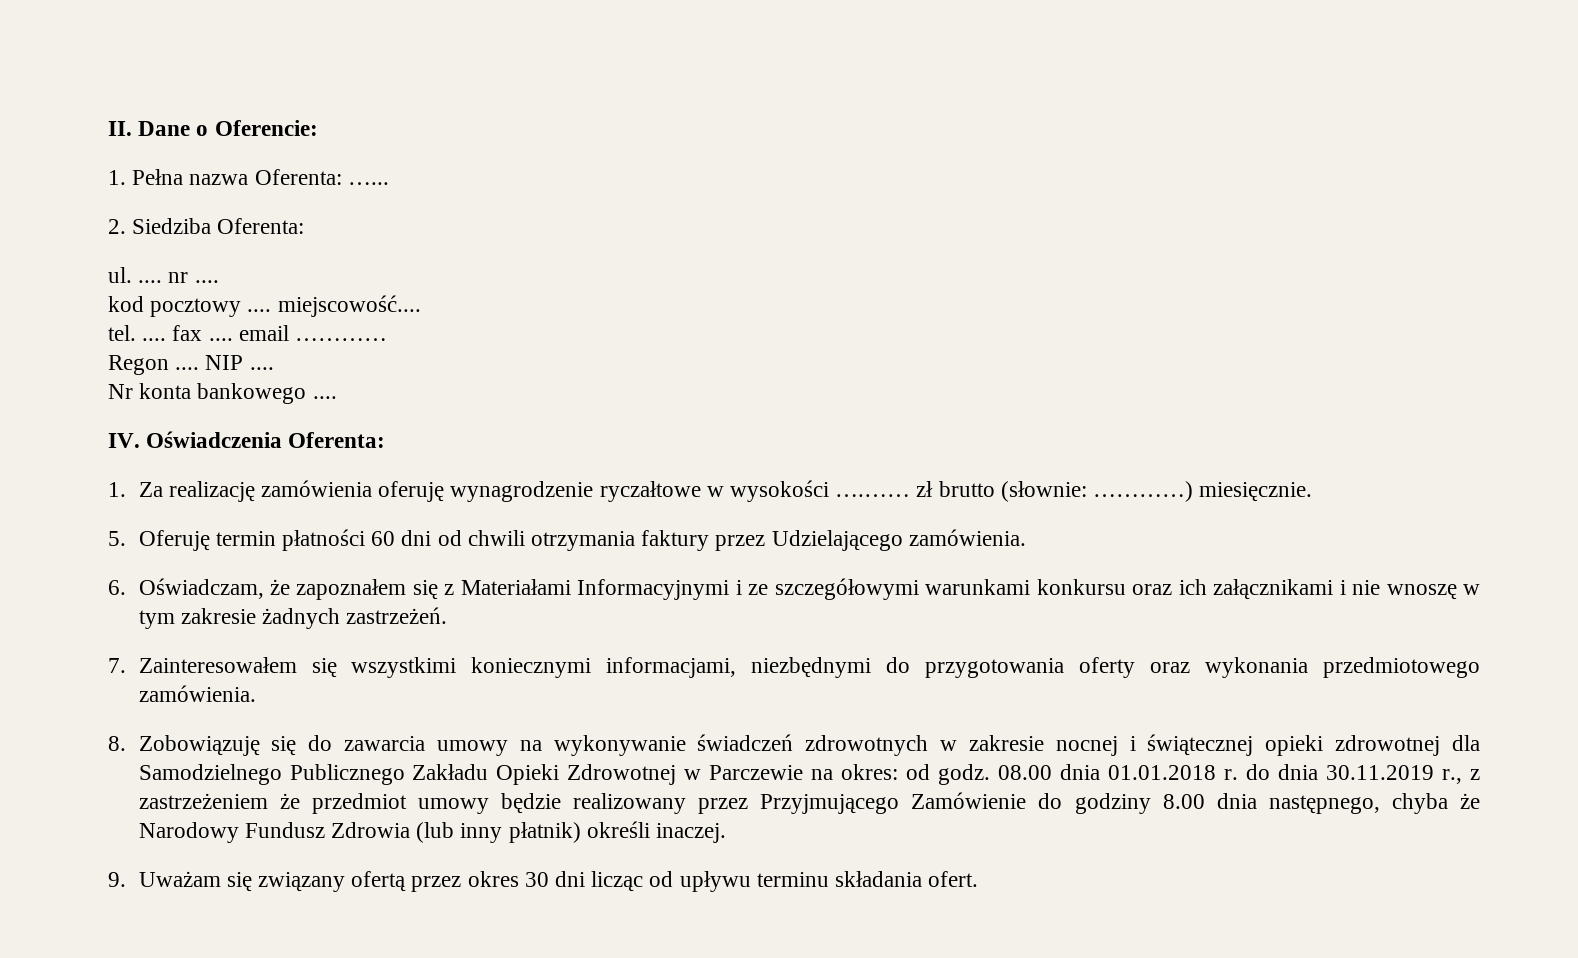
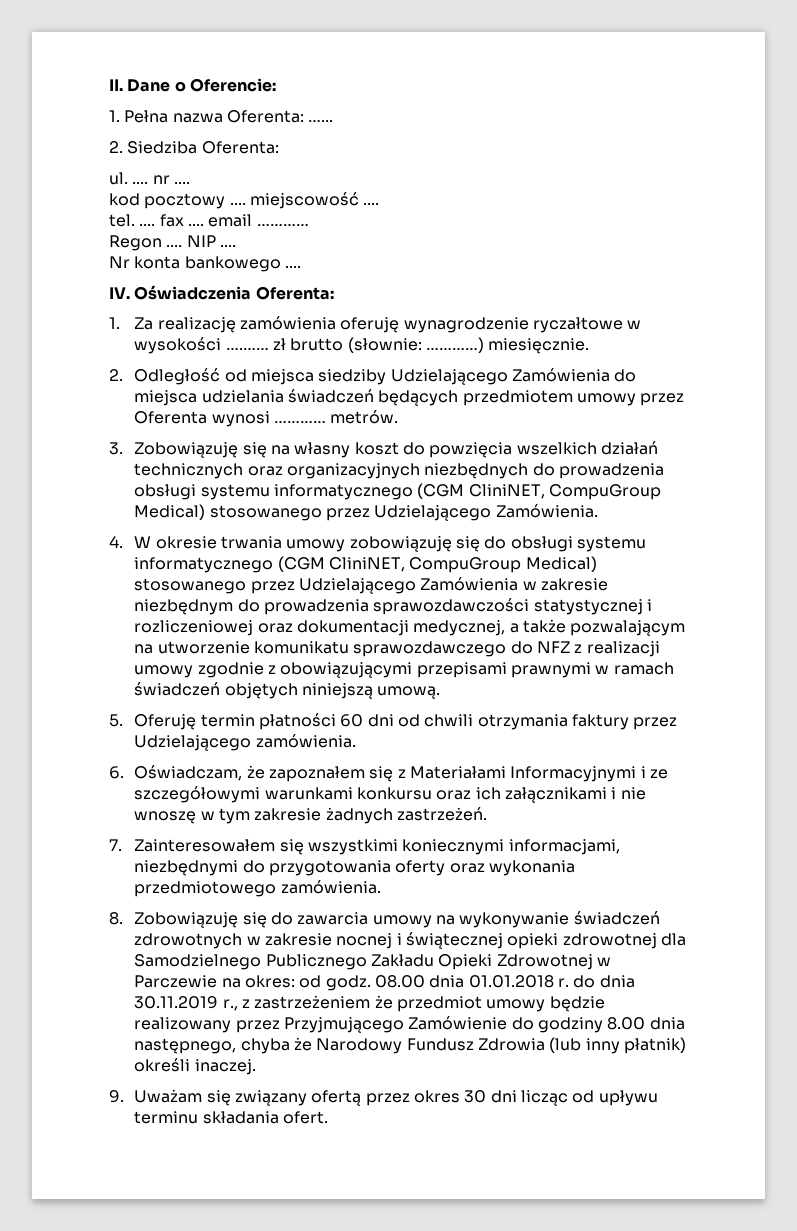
- kod pocztowy .... miejscowość....
+ kod pocztowy .... miejscowość ....
+ 2. Odległość od miejsca siedziby Udzielającego Zamówienia do miejsca udzielania świadczeń będących przedmiotem umowy przez Oferenta wynosi ………… metrów.
+ 3. Zobowiązuję się na własny koszt do powzięcia wszelkich działań technicznych oraz organizacyjnych niezbędnych do prowadzenia obsługi systemu informatycznego (CGM CliniNET, CompuGroup Medical) stosowanego przez Udzielającego Zamówienia.
+ 4. W okresie trwania umowy zobowiązuję się do obsługi systemu informatycznego (CGM CliniNET, CompuGroup Medical) stosowanego przez Udzielającego Zamówienia w zakresie niezbędnym do prowadzenia sprawozdawczości statystycznej i rozliczeniowej oraz dokumentacji medycznej, a także pozwalającym na utworzenie komunikatu sprawozdawczego do NFZ z realizacji umowy zgodnie z obowiązującymi przepisami prawnymi w ramach świadczeń objętych niniejszą umową.

